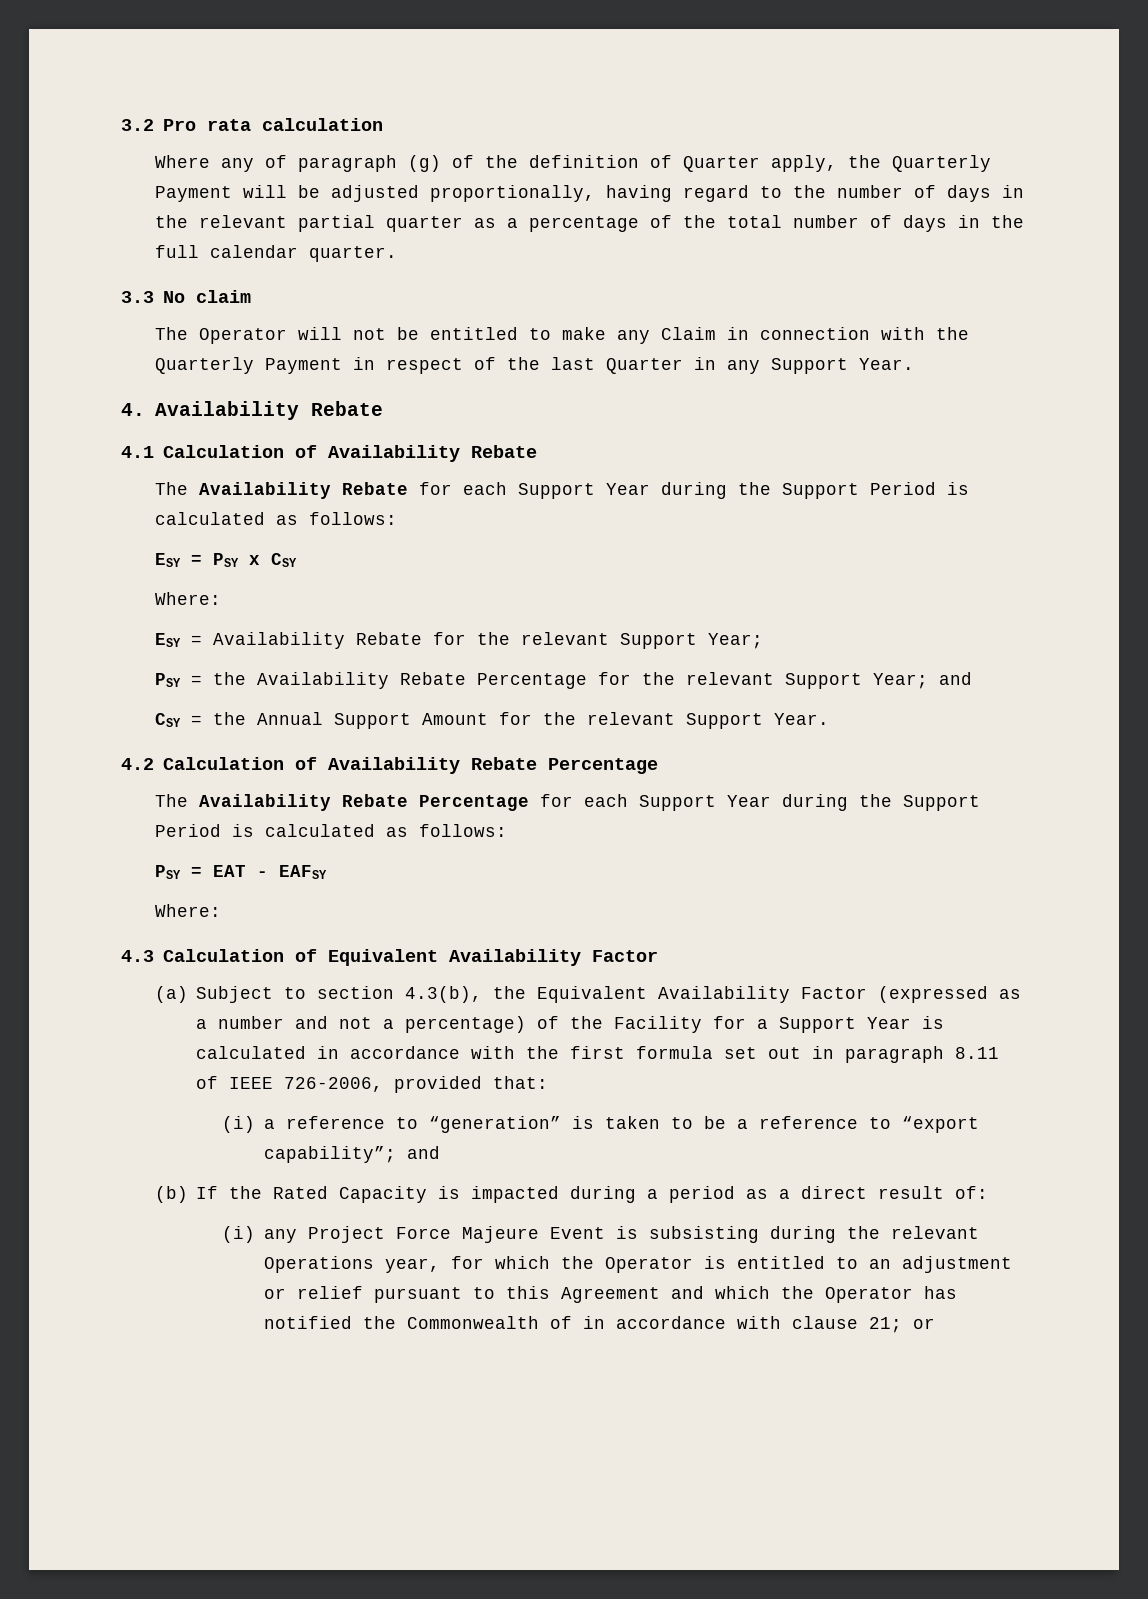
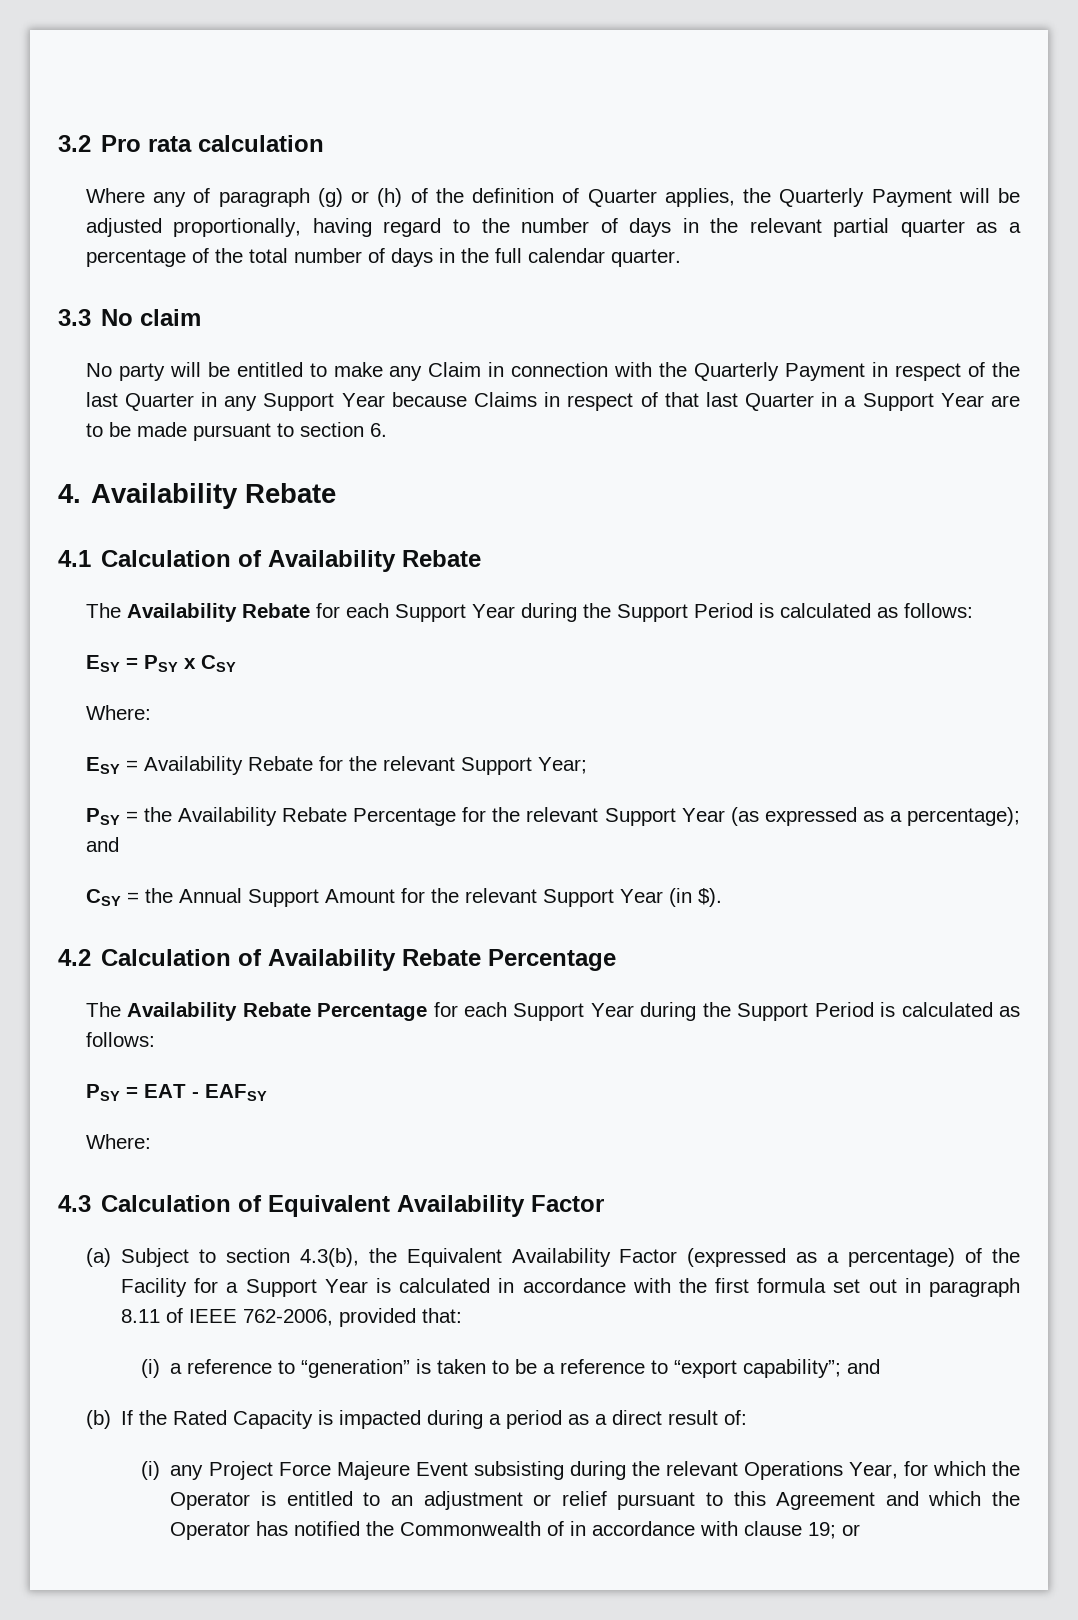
- Where any of paragraph (g) of the definition of Quarter apply, the Quarterly Payment will be adjusted proportionally, having regard to the number of days in the relevant partial quarter as a percentage of the total number of days in the full calendar quarter.
+ Where any of paragraph (g) or (h) of the definition of Quarter applies, the Quarterly Payment will be adjusted proportionally, having regard to the number of days in the relevant partial quarter as a percentage of the total number of days in the full calendar quarter.
- The Operator will not be entitled to make any Claim in connection with the Quarterly Payment in respect of the last Quarter in any Support Year.
+ No party will be entitled to make any Claim in connection with the Quarterly Payment in respect of the last Quarter in any Support Year because Claims in respect of that last Quarter in a Support Year are to be made pursuant to section 6.
- PSY = the Availability Rebate Percentage for the relevant Support Year; and
+ PSY = the Availability Rebate Percentage for the relevant Support Year (as expressed as a percentage); and
- CSY = the Annual Support Amount for the relevant Support Year.
+ CSY = the Annual Support Amount for the relevant Support Year (in $).
- (a) Subject to section 4.3(b), the Equivalent Availability Factor (expressed as a number and not a percentage) of the Facility for a Support Year is calculated in accordance with the first formula set out in paragraph 8.11 of IEEE 726-2006, provided that:
+ (a) Subject to section 4.3(b), the Equivalent Availability Factor (expressed as a percentage) of the Facility for a Support Year is calculated in accordance with the first formula set out in paragraph 8.11 of IEEE 762-2006, provided that:
- (i) any Project Force Majeure Event is subsisting during the relevant Operations year, for which the Operator is entitled to an adjustment or relief pursuant to this Agreement and which the Operator has notified the Commonwealth of in accordance with clause 21; or
+ (i) any Project Force Majeure Event subsisting during the relevant Operations Year, for which the Operator is entitled to an adjustment or relief pursuant to this Agreement and which the Operator has notified the Commonwealth of in accordance with clause 19; or

